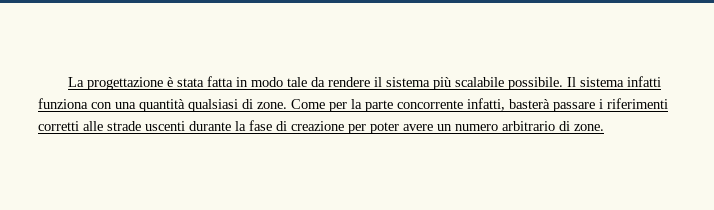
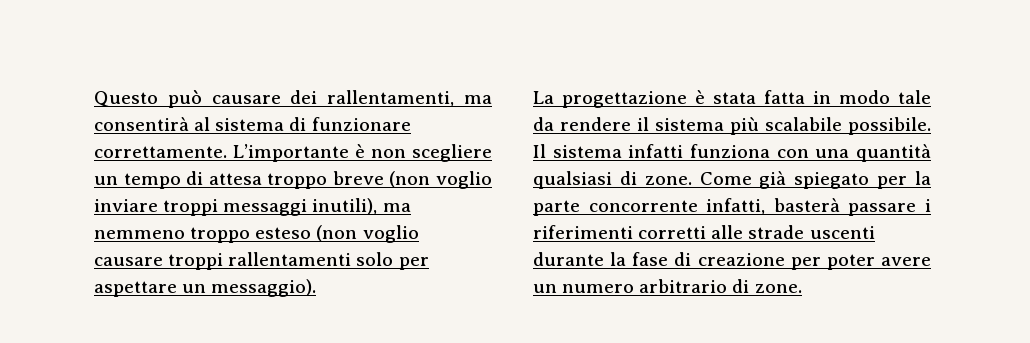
+ Questo può causare dei rallentamenti, ma consentirà al sistema di funzionare correttamente. L’importante è non scegliere un tempo di attesa troppo breve (non voglio inviare troppi messaggi inutili), ma nemmeno troppo esteso (non voglio causare troppi rallentamenti solo per aspettare un messaggio).
- Come per la parte concorrente infatti, basterà passare i riferimenti corretti alle strade uscenti durante la fase di creazione per poter avere un numero arbitrario di zone.
+ Come già spiegato per la parte concorrente infatti, basterà passare i riferimenti corretti alle strade uscenti durante la fase di creazione per poter avere un numero arbitrario di zone.

